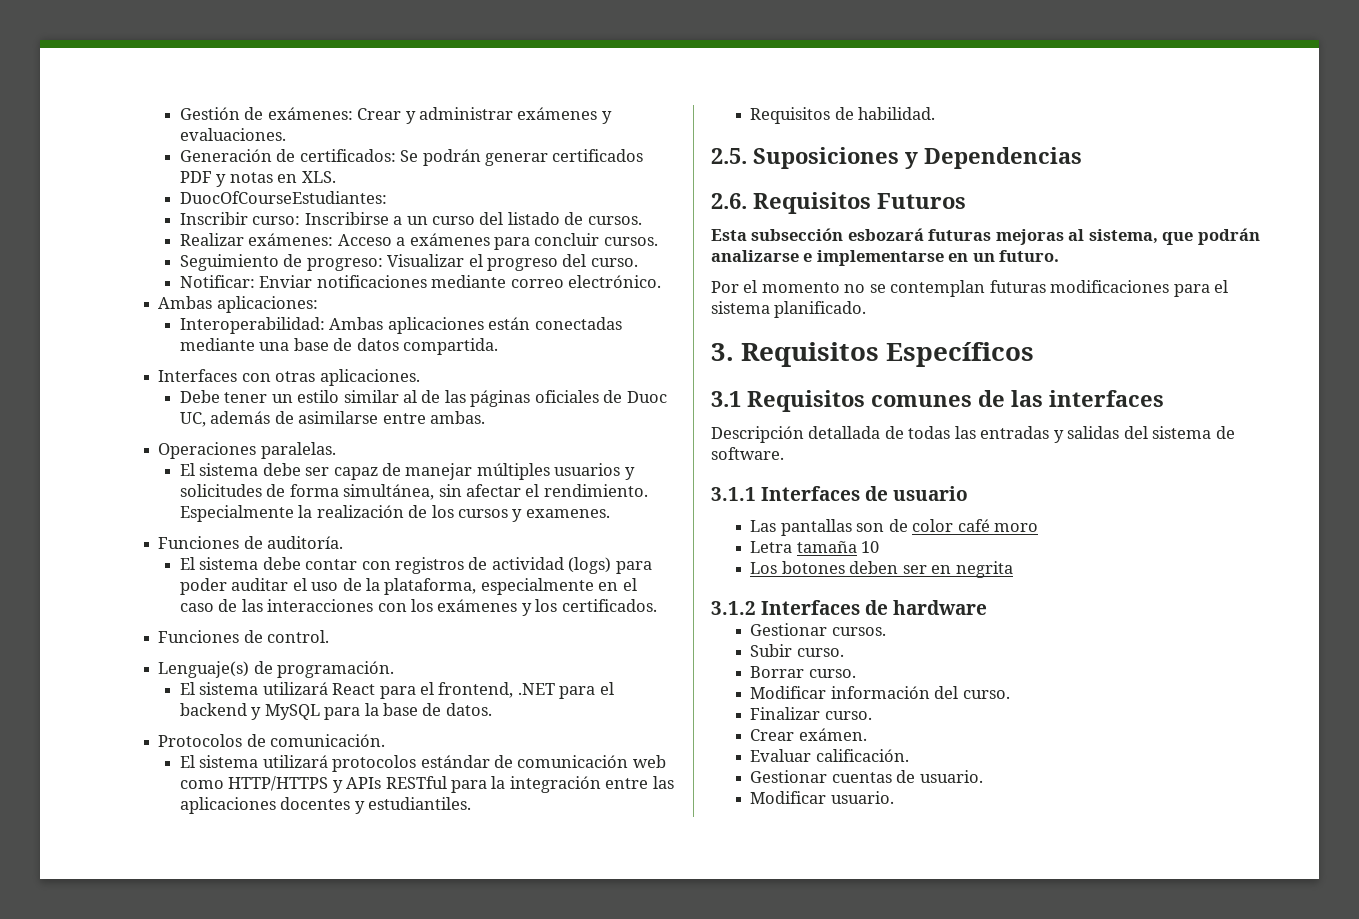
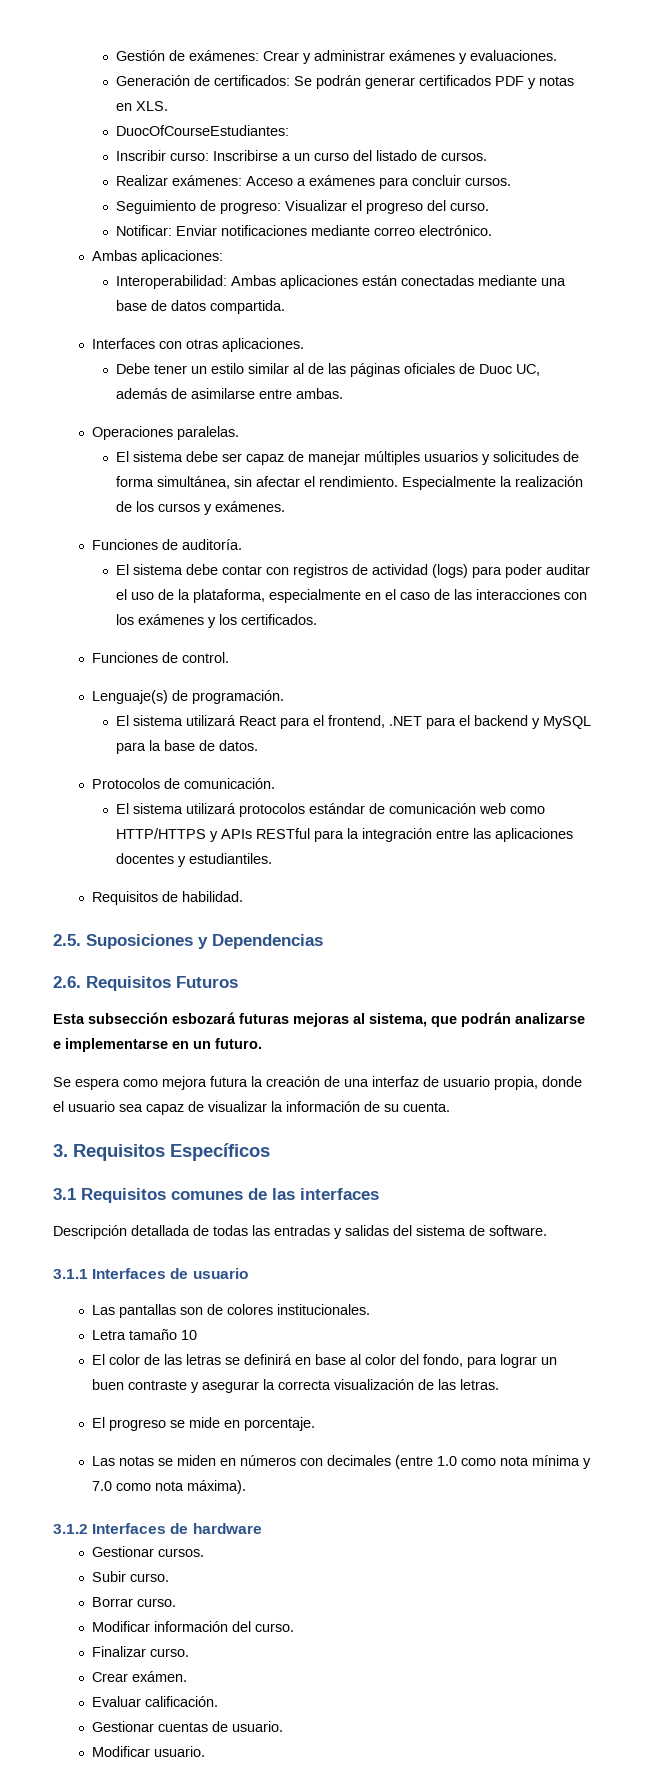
- Especialmente la realización de los cursos y examenes.
+ Especialmente la realización de los cursos y exámenes.
- Por el momento no se contemplan futuras modificaciones para el sistema planificado.
+ Se espera como mejora futura la creación de una interfaz de usuario propia, donde el usuario sea capaz de visualizar la información de su cuenta.
- Las pantallas son de color café moro
+ Las pantallas son de colores institucionales.
- Letra tamaña 10
+ Letra tamaño 10
- Los botones deben ser en negrita
+ El color de las letras se definirá en base al color del fondo, para lograr un buen contraste y asegurar la correcta visualización de las letras.
+ El progreso se mide en porcentaje.
+ Las notas se miden en números con decimales (entre 1.0 como nota mínima y 7.0 como nota máxima).

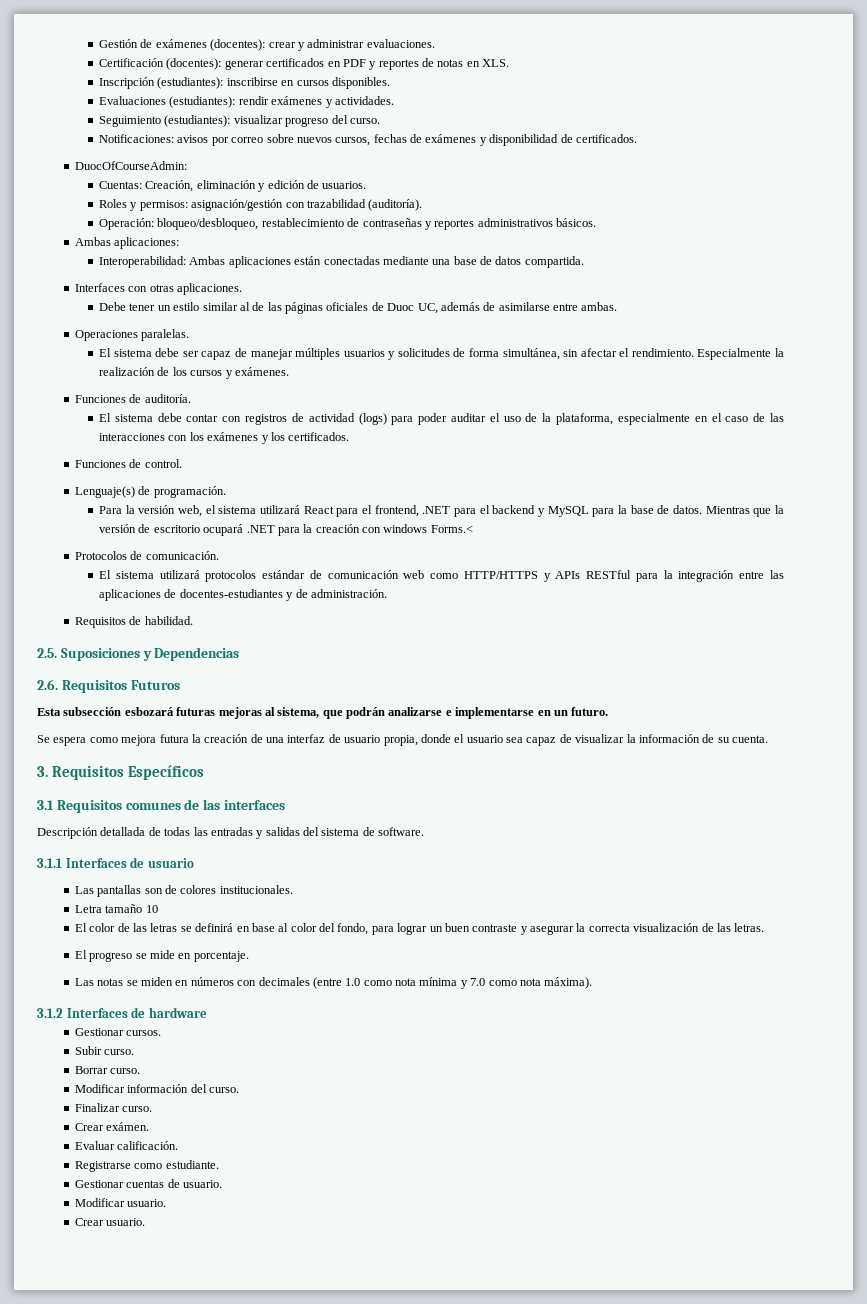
- Gestión de exámenes: Crear y administrar exámenes y evaluaciones.
- Generación de certificados: Se podrán generar certificados PDF y notas en XLS.
+ Gestión de exámenes (docentes): crear y administrar evaluaciones.
+ Certificación (docentes): generar certificados en PDF y reportes de notas en XLS.
- DuocOfCourseEstudiantes:
- Inscribir curso: Inscribirse a un curso del listado de cursos.
- Realizar exámenes: Acceso a exámenes para concluir cursos.
- Seguimiento de progreso: Visualizar el progreso del curso.
- Notificar: Enviar notificaciones mediante correo electrónico.
+ Inscripción (estudiantes): inscribirse en cursos disponibles.
+ Evaluaciones (estudiantes): rendir exámenes y actividades.
+ Seguimiento (estudiantes): visualizar progreso del curso.
+ Notificaciones: avisos por correo sobre nuevos cursos, fechas de exámenes y disponibilidad de certificados.
+ DuocOfCourseAdmin:
+ Cuentas: Creación, eliminación y edición de usuarios.
+ Roles y permisos: asignación/gestión con trazabilidad (auditoría).
+ Operación: bloqueo/desbloqueo, restablecimiento de contraseñas y reportes administrativos básicos.
- El sistema utilizará React para el frontend, .NET para el backend y MySQL para la base de datos.
+ Para la versión web, el sistema utilizará React para el frontend, .NET para el backend y MySQL para la base de datos. Mientras que la versión de escritorio ocupará .NET para la creación con windows Forms.<
- El sistema utilizará protocolos estándar de comunicación web como HTTP/HTTPS y APIs RESTful para la integración entre las aplicaciones docentes y estudiantiles.
+ El sistema utilizará protocolos estándar de comunicación web como HTTP/HTTPS y APIs RESTful para la integración entre las aplicaciones de docentes-estudiantes y de administración.
+ Registrarse como estudiante.
+ Crear usuario.

